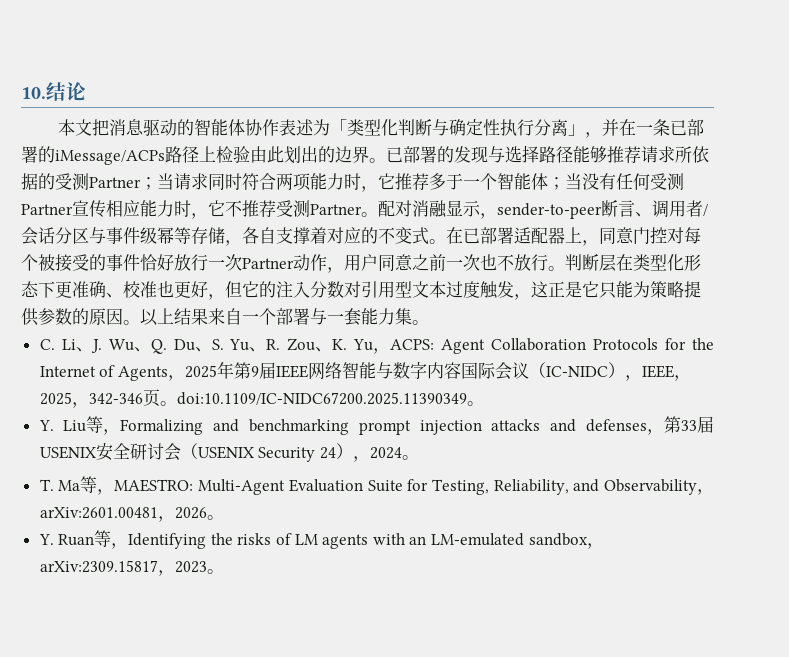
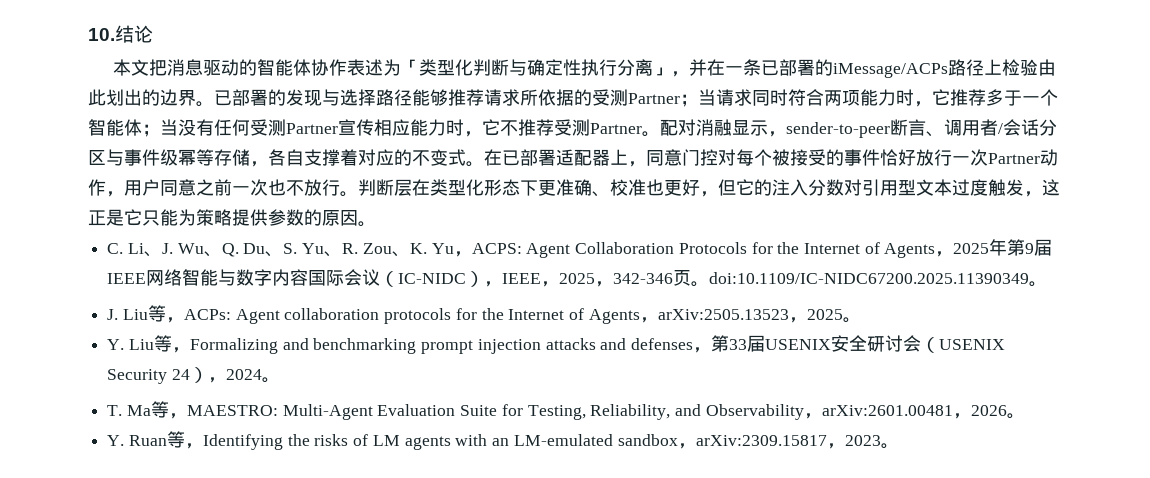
- 以上结果来自一个部署与一套能力集。
+ J. Liu等，ACPs: Agent collaboration protocols for the Internet of Agents，arXiv:2505.13523，2025。

